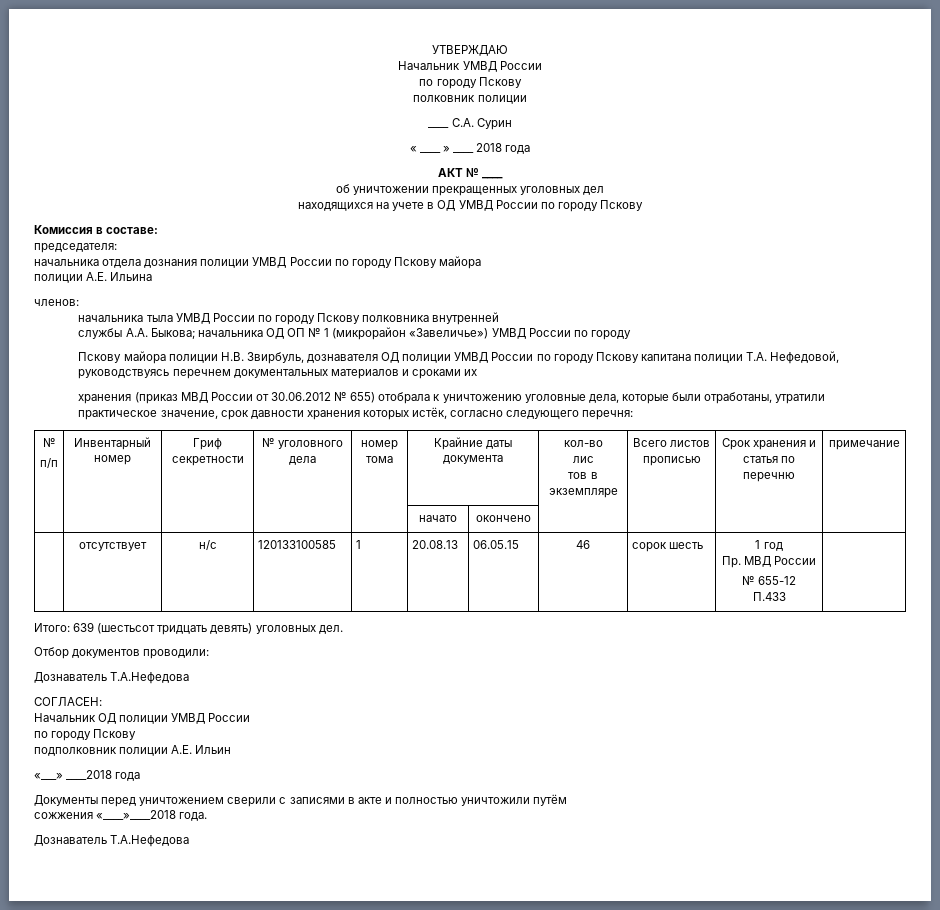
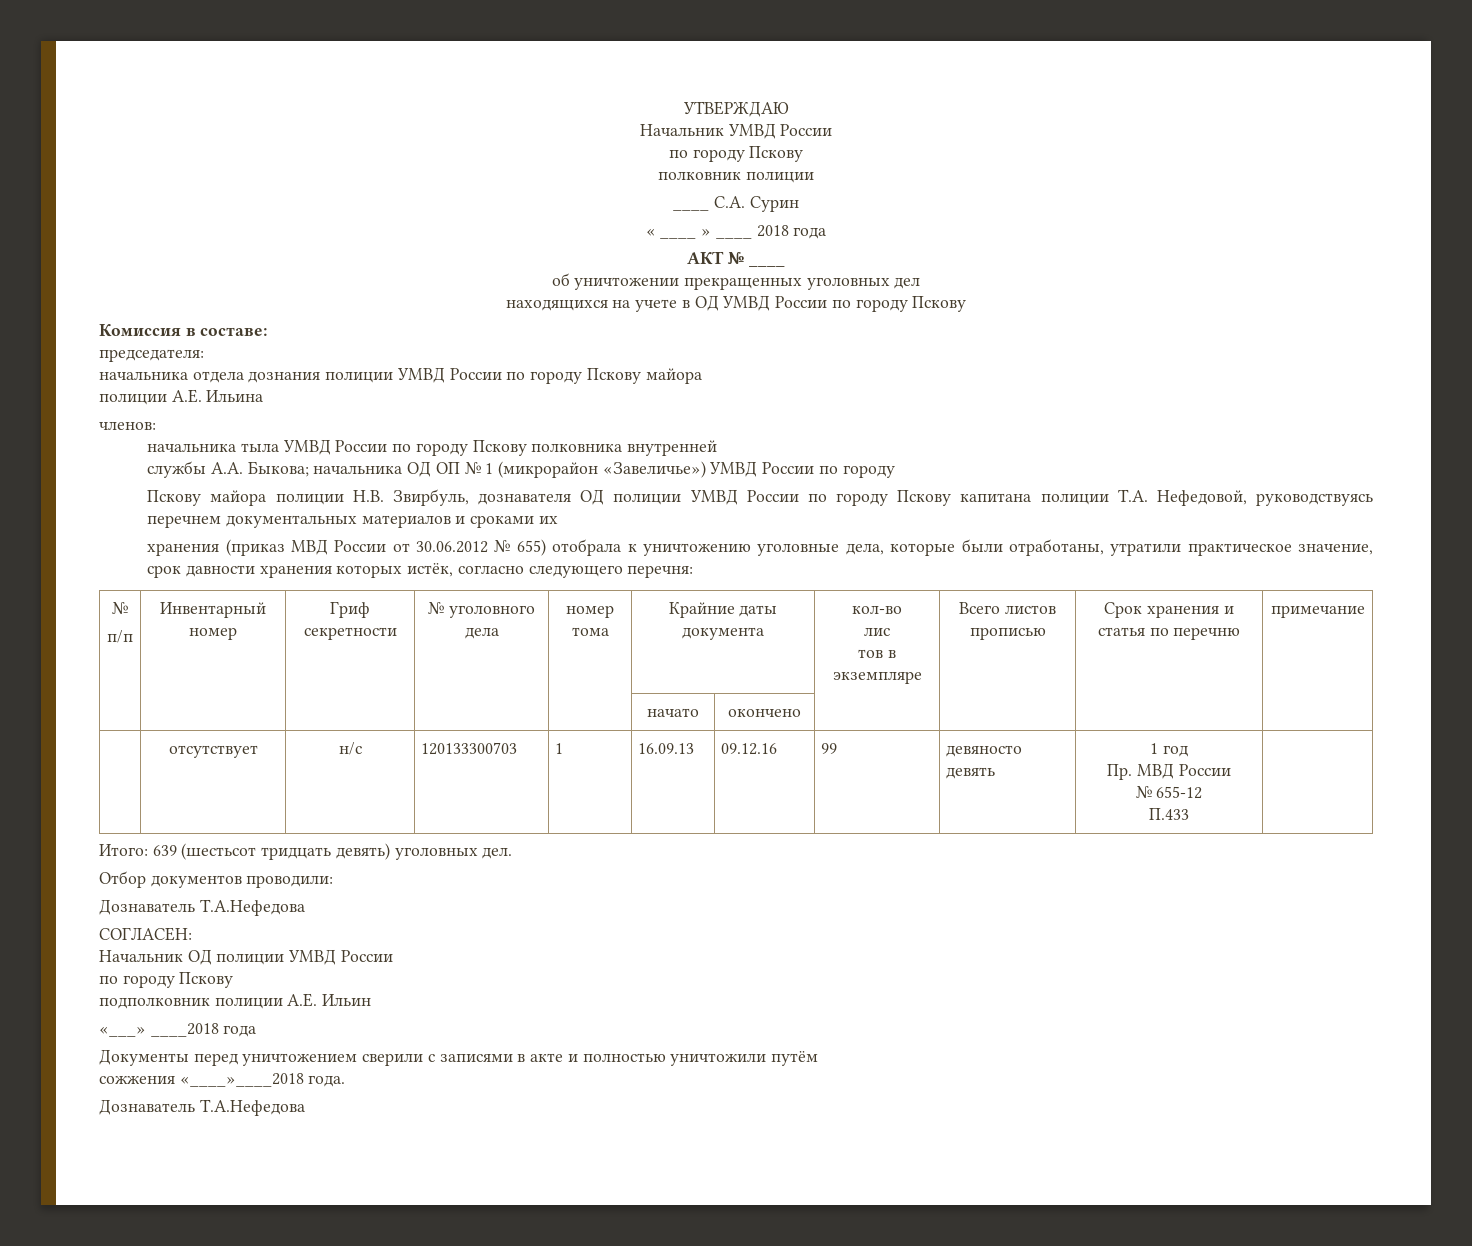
- | отсутствует | н/с | 120133100585 | 1 | 20.08.13 | 06.05.15 | 46 | сорок шесть | 1 год
+ | отсутствует | н/с | 120133300703 | 1 | 16.09.13 | 09.12.16 | 99 | девяносто девять | 1 год

